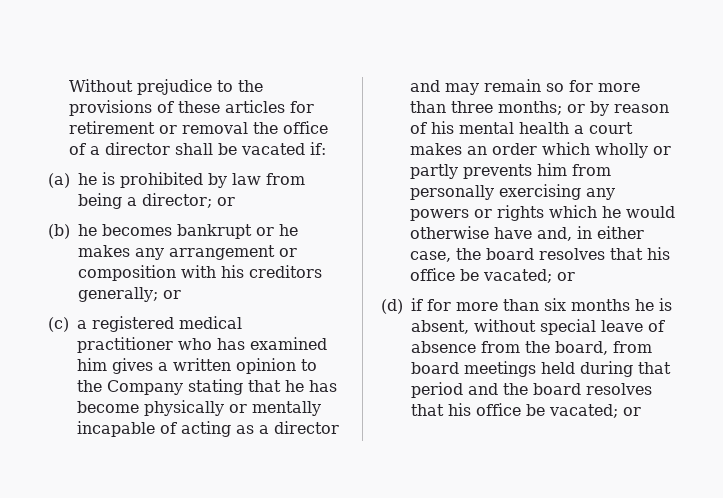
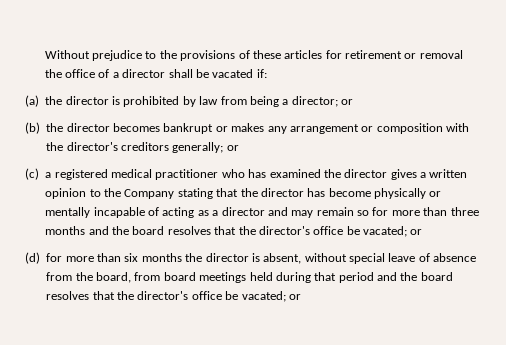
- (a) he is prohibited by law from being a director; or
+ (a) the director is prohibited by law from being a director; or
- (b) he becomes bankrupt or he makes any arrangement or composition with his creditors generally; or
+ (b) the director becomes bankrupt or makes any arrangement or composition with the director's creditors generally; or
- (c) a registered medical practitioner who has examined him gives a written opinion to the Company stating that he has become physically or mentally incapable of acting as a director and may remain so for more than three months; or by reason of his mental health a court makes an order which wholly or partly prevents him from personally exercising any powers or rights which he would otherwise have and, in either case, the board resolves that his office be vacated; or
+ (c) a registered medical practitioner who has examined the director gives a written opinion to the Company stating that the director has become physically or mentally incapable of acting as a director and may remain so for more than three months and the board resolves that the director's office be vacated; or
- (d) if for more than six months he is absent, without special leave of absence from the board, from board meetings held during that period and the board resolves that his office be vacated; or
+ (d) for more than six months the director is absent, without special leave of absence from the board, from board meetings held during that period and the board resolves that the director's office be vacated; or

